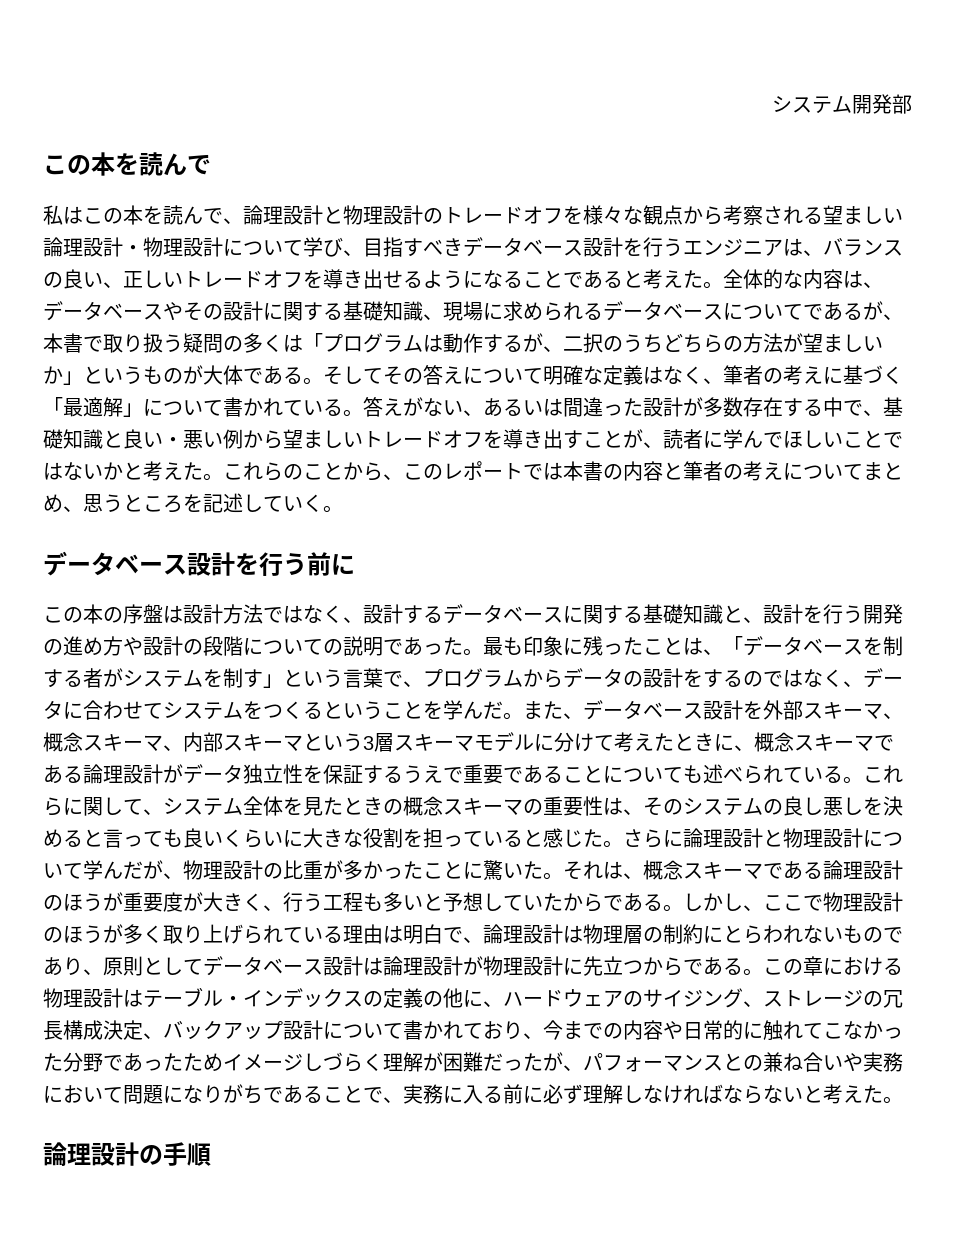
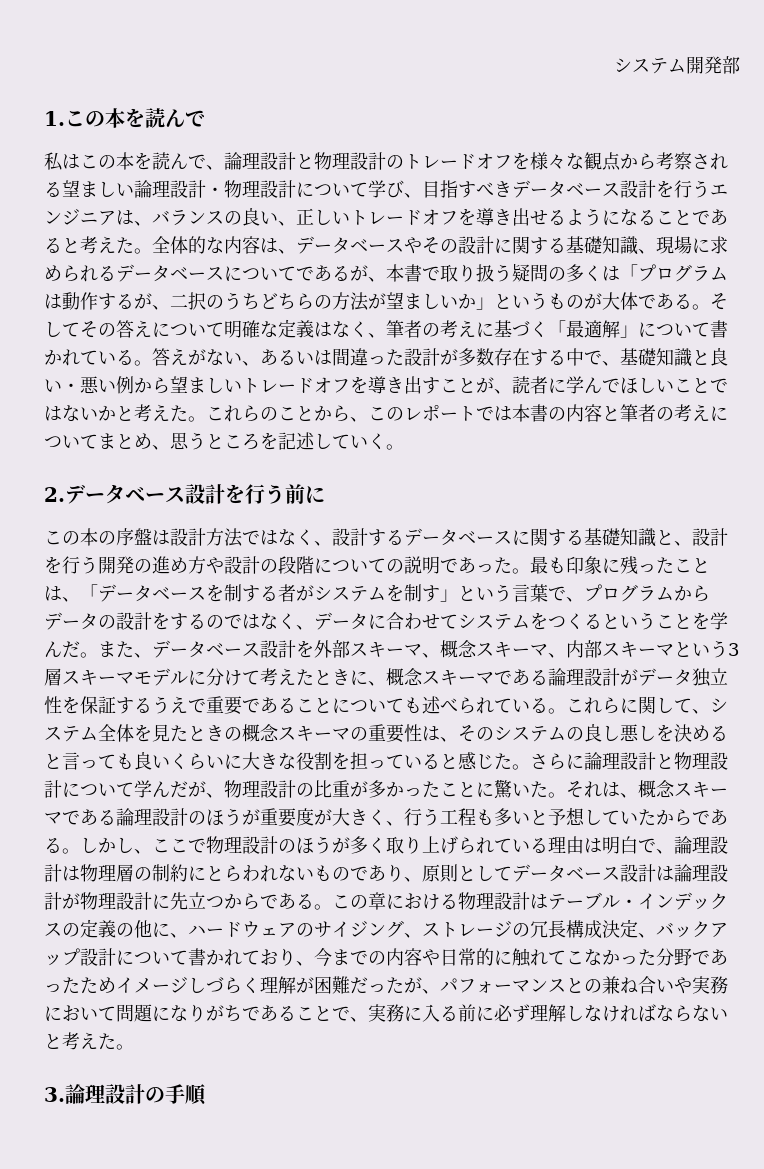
  システム開発部
- この本を読んで
+ 1.この本を読んで
- データベース設計を行う前に
+ 2.データベース設計を行う前に
- 論理設計の手順
+ 3.論理設計の手順

